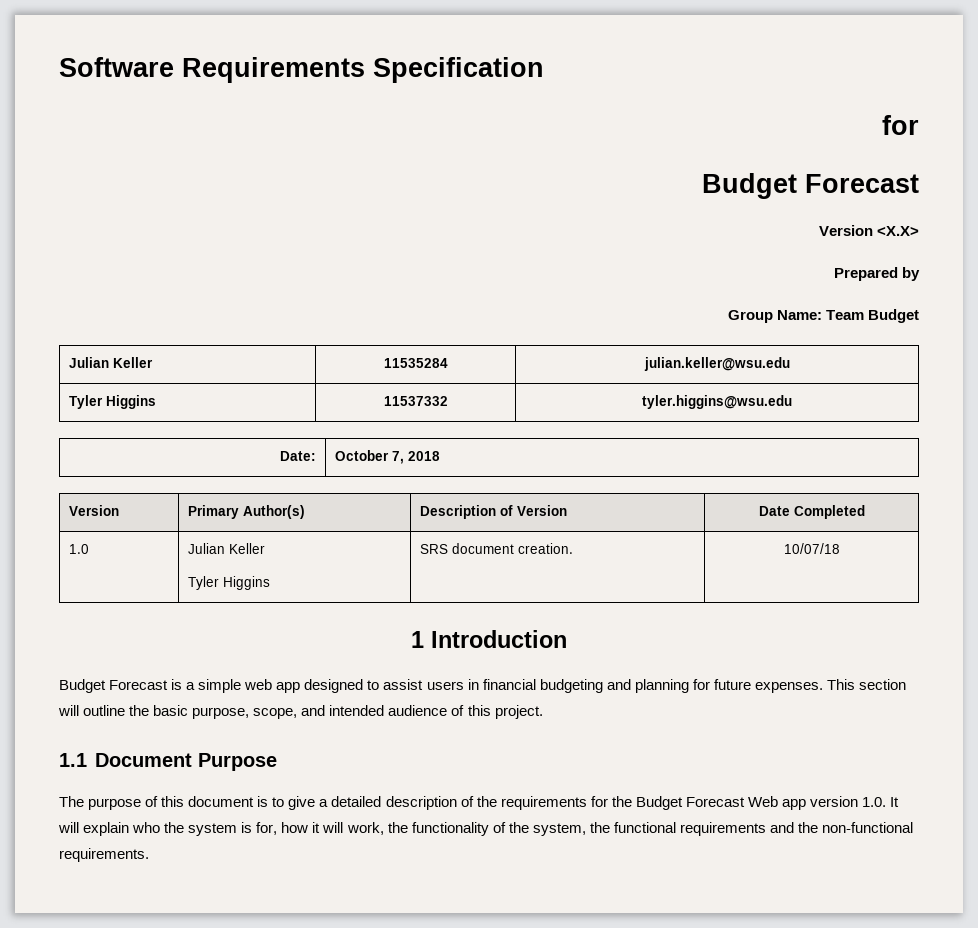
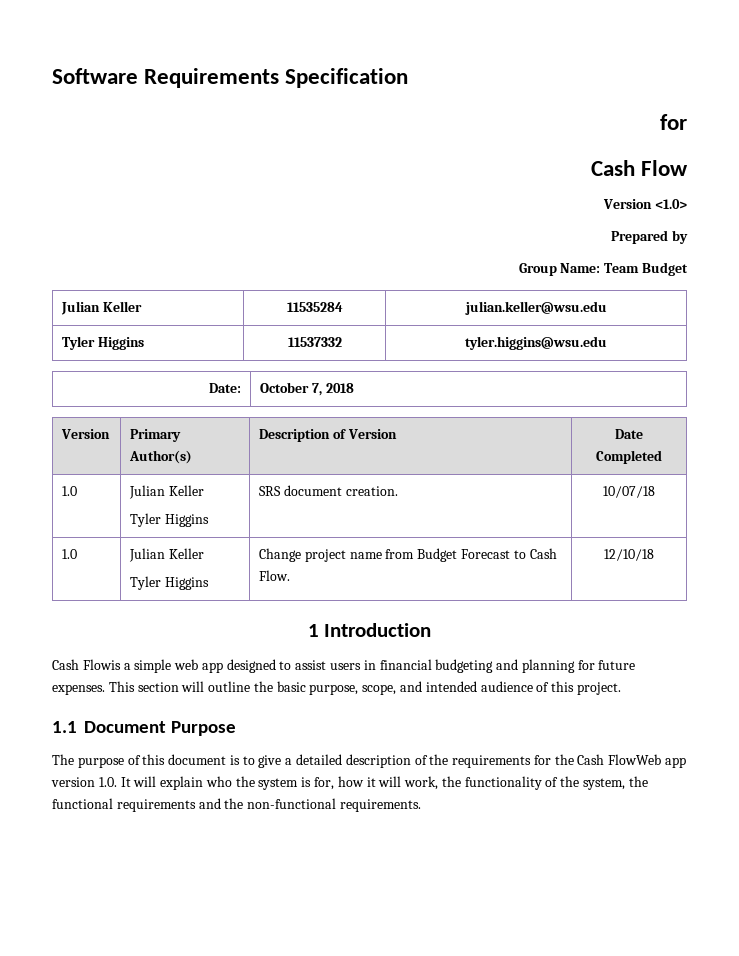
  Software Requirements Specification
  for
- Budget Forecast
- Version <X.X>
+ Cash Flow
+ Version <1.0>
  Version | Primary Author(s) | Description of Version | Date Completed
  1.0 | Julian Keller
  Tyler Higgins | SRS document creation. | 10/07/18
+ 1.0 | Julian Keller
+ Tyler Higgins | Change project name from Budget Forecast to Cash Flow. | 12/10/18
- Budget Forecast is a simple web app designed to assist users in financial budgeting and planning for future expenses.
+ Cash Flowis a simple web app designed to assist users in financial budgeting and planning for future expenses.
- The purpose of this document is to give a detailed description of the requirements for the Budget Forecast Web app version 1.0. It will explain who the system is for, how it will work, the functionality of the system, the functional requirements and the non-functional requirements.
+ The purpose of this document is to give a detailed description of the requirements for the Cash FlowWeb app version 1.0. It will explain who the system is for, how it will work, the functionality of the system, the functional requirements and the non-functional requirements.

